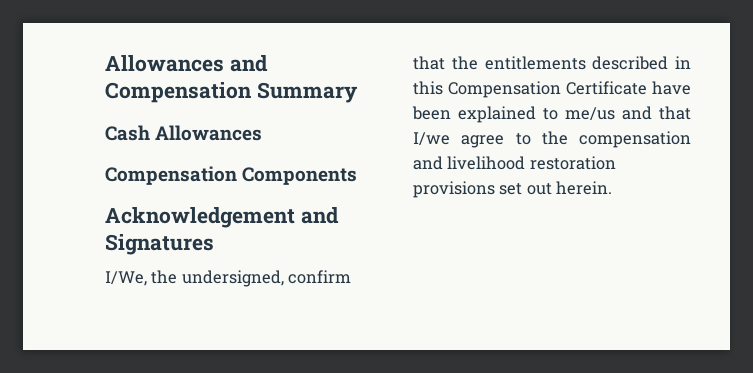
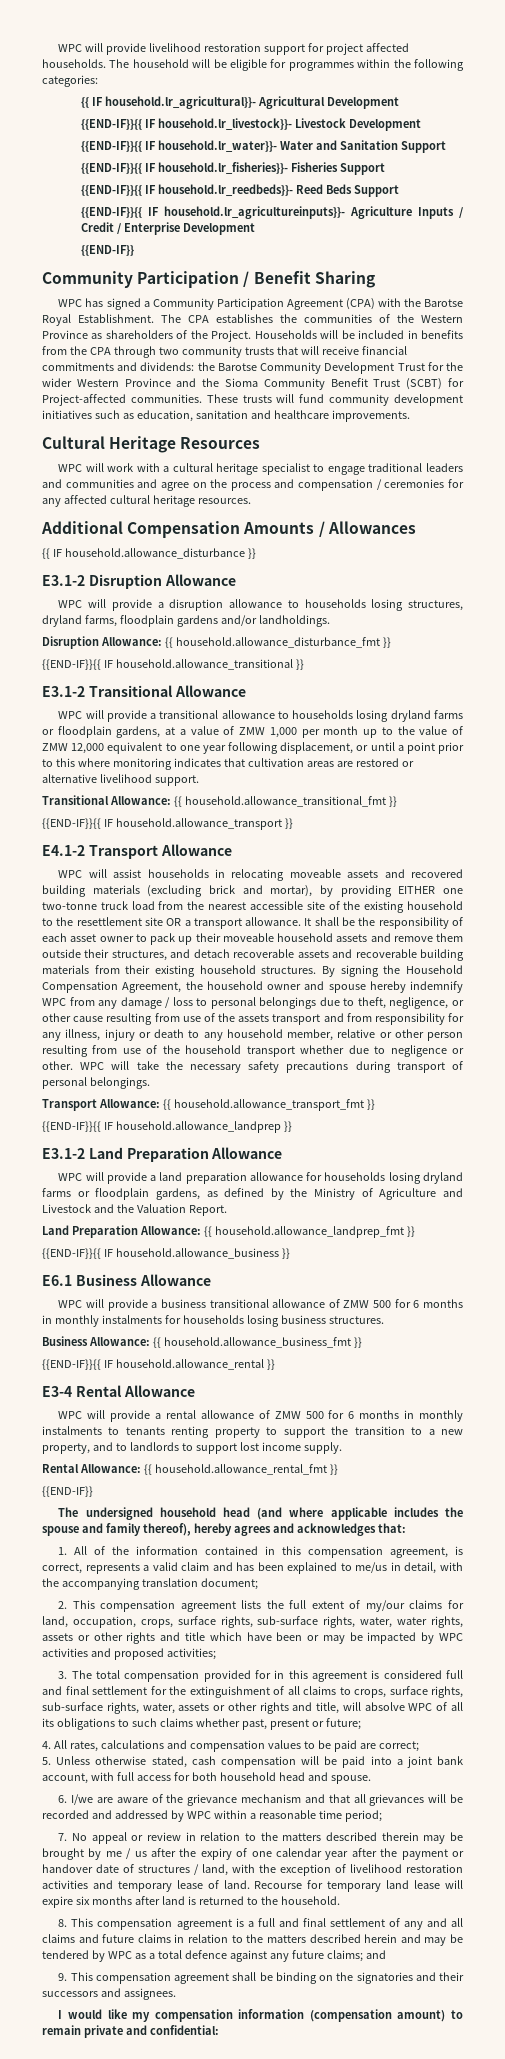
- Allowances and Compensation Summary
- Cash Allowances
- Compensation Components
- Acknowledgement and Signatures
- I/We, the undersigned, confirm that the entitlements described in this Compensation Certificate have been explained to me/us and that I/we agree to the compensation and livelihood restoration provisions set out herein.
+ WPC will provide livelihood restoration support for project affected households. The household will be eligible for programmes within the following categories:
+ {{ IF household.lr_agricultural}}- Agricultural Development
+ {{END-IF}}{{ IF household.lr_livestock}}- Livestock Development
+ {{END-IF}}{{ IF household.lr_water}}- Water and Sanitation Support
+ {{END-IF}}{{ IF household.lr_fisheries}}- Fisheries Support
+ {{END-IF}}{{ IF household.lr_reedbeds}}- Reed Beds Support
+ {{END-IF}}{{ IF household.lr_agricultureinputs}}- Agriculture Inputs / Credit / Enterprise Development
+ {{END-IF}}
+ Community Participation / Benefit Sharing
+ WPC has signed a Community Participation Agreement (CPA) with the Barotse Royal Establishment. The CPA establishes the communities of the Western Province as shareholders of the Project. Households will be included in benefits from the CPA through two community trusts that will receive financial commitments and dividends: the Barotse Community Development Trust for the wider Western Province and the Sioma Community Benefit Trust (SCBT) for Project-affected communities. These trusts will fund community development initiatives such as education, sanitation and healthcare improvements.
+ Cultural Heritage Resources
+ WPC will work with a cultural heritage specialist to engage traditional leaders and communities and agree on the process and compensation / ceremonies for any affected cultural heritage resources.
+ Additional Compensation Amounts / Allowances
+ {{ IF household.allowance_disturbance }}
+ E3.1-2 Disruption Allowance
+ WPC will provide a disruption allowance to households losing structures, dryland farms, floodplain gardens and/or landholdings.
+ Disruption Allowance: {{ household.allowance_disturbance_fmt }}
+ {{END-IF}}{{ IF household.allowance_transitional }}
+ E3.1-2 Transitional Allowance
+ WPC will provide a transitional allowance to households losing dryland farms or floodplain gardens, at a value of ZMW 1,000 per month up to the value of ZMW 12,000 equivalent to one year following displacement, or until a point prior to this where monitoring indicates that cultivation areas are restored or alternative livelihood support.
+ Transitional Allowance: {{ household.allowance_transitional_fmt }}
+ {{END-IF}}{{ IF household.allowance_transport }}
+ E4.1-2 Transport Allowance
+ WPC will assist households in relocating moveable assets and recovered building materials (excluding brick and mortar), by providing EITHER one two-tonne truck load from the nearest accessible site of the existing household to the resettlement site OR a transport allowance. It shall be the responsibility of each asset owner to pack up their moveable household assets and remove them outside their structures, and detach recoverable assets and recoverable building materials from their existing household structures. By signing the Household Compensation Agreement, the household owner and spouse hereby indemnify WPC from any damage / loss to personal belongings due to theft, negligence, or other cause resulting from use of the assets transport and from responsibility for any illness, injury or death to any household member, relative or other person resulting from use of the household transport whether due to negligence or other. WPC will take the necessary safety precautions during transport of personal belongings.
+ Transport Allowance: {{ household.allowance_transport_fmt }}
+ {{END-IF}}{{ IF household.allowance_landprep }}
+ E3.1-2 Land Preparation Allowance
+ WPC will provide a land preparation allowance for households losing dryland farms or floodplain gardens, as defined by the Ministry of Agriculture and Livestock and the Valuation Report.
+ Land Preparation Allowance: {{ household.allowance_landprep_fmt }}
+ {{END-IF}}{{ IF household.allowance_business }}
+ E6.1 Business Allowance
+ WPC will provide a business transitional allowance of ZMW 500 for 6 months in monthly instalments for households losing business structures.
+ Business Allowance: {{ household.allowance_business_fmt }}
+ {{END-IF}}{{ IF household.allowance_rental }}
+ E3-4 Rental Allowance
+ WPC will provide a rental allowance of ZMW 500 for 6 months in monthly instalments to tenants renting property to support the transition to a new property, and to landlords to support lost income supply.
+ Rental Allowance: {{ household.allowance_rental_fmt }}
+ {{END-IF}}
+ The undersigned household head (and where applicable includes the spouse and family thereof), hereby agrees and acknowledges that:
+ 1. All of the information contained in this compensation agreement, is correct, represents a valid claim and has been explained to me/us in detail, with the accompanying translation document;
+ 2. This compensation agreement lists the full extent of my/our claims for land, occupation, crops, surface rights, sub-surface rights, water, water rights, assets or other rights and title which have been or may be impacted by WPC activities and proposed activities;
+ 3. The total compensation provided for in this agreement is considered full and final settlement for the extinguishment of all claims to crops, surface rights, sub-surface rights, water, assets or other rights and title, will absolve WPC of all its obligations to such claims whether past, present or future;
+ 4. All rates, calculations and compensation values to be paid are correct;
+ 5. Unless otherwise stated, cash compensation will be paid into a joint bank account, with full access for both household head and spouse.
+ 6. I/we are aware of the grievance mechanism and that all grievances will be recorded and addressed by WPC within a reasonable time period;
+ 7. No appeal or review in relation to the matters described therein may be brought by me / us after the expiry of one calendar year after the payment or handover date of structures / land, with the exception of livelihood restoration activities and temporary lease of land. Recourse for temporary land lease will expire six months after land is returned to the household.
+ 8. This compensation agreement is a full and final settlement of any and all claims and future claims in relation to the matters described herein and may be tendered by WPC as a total defence against any future claims; and
+ 9. This compensation agreement shall be binding on the signatories and their successors and assignees.
+ I would like my compensation information (compensation amount) to remain private and confidential:

